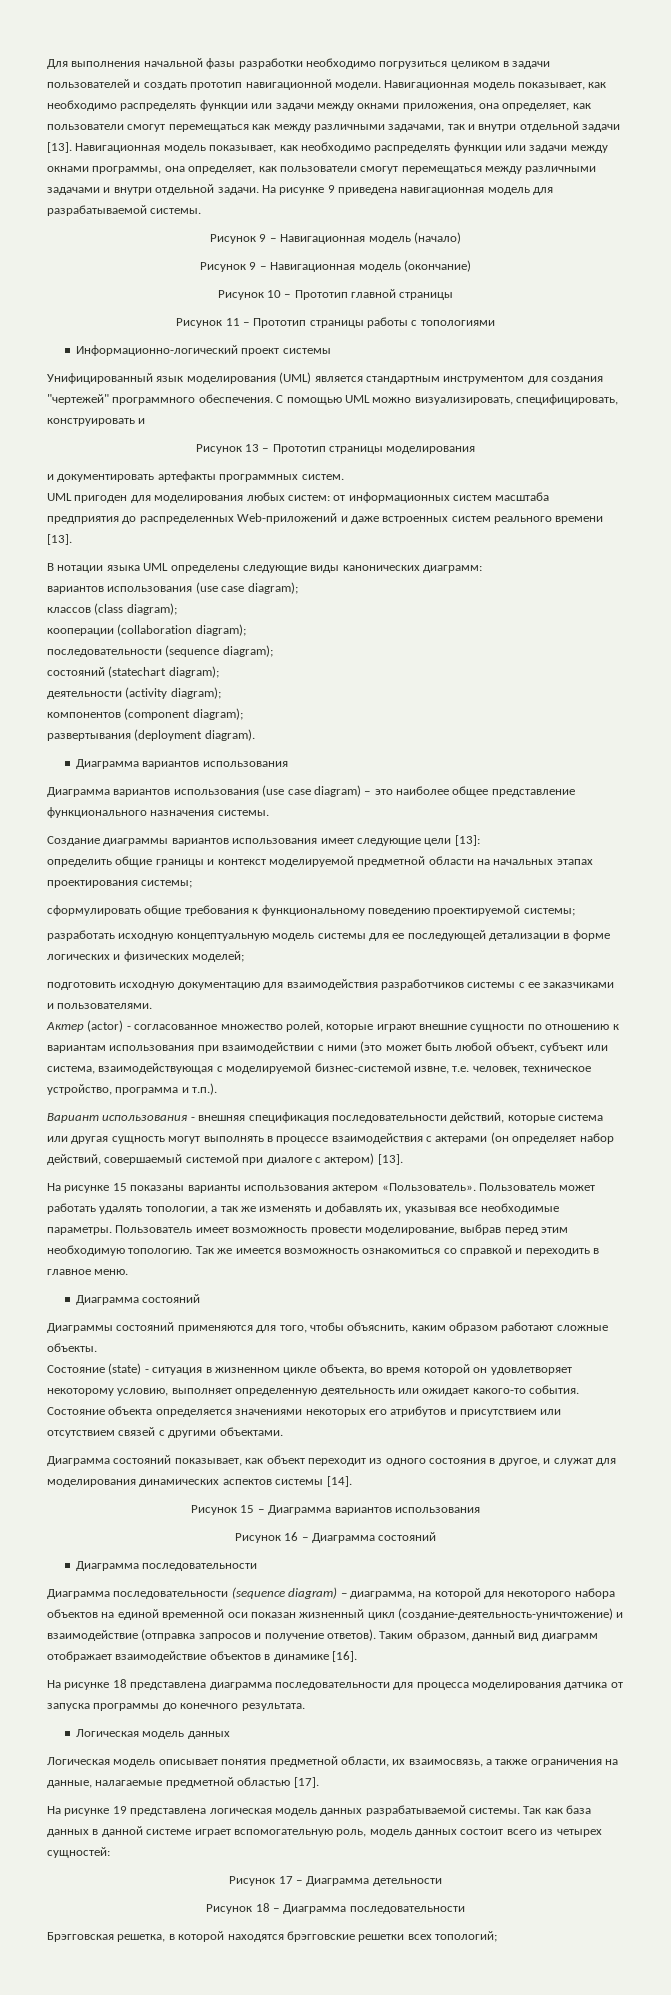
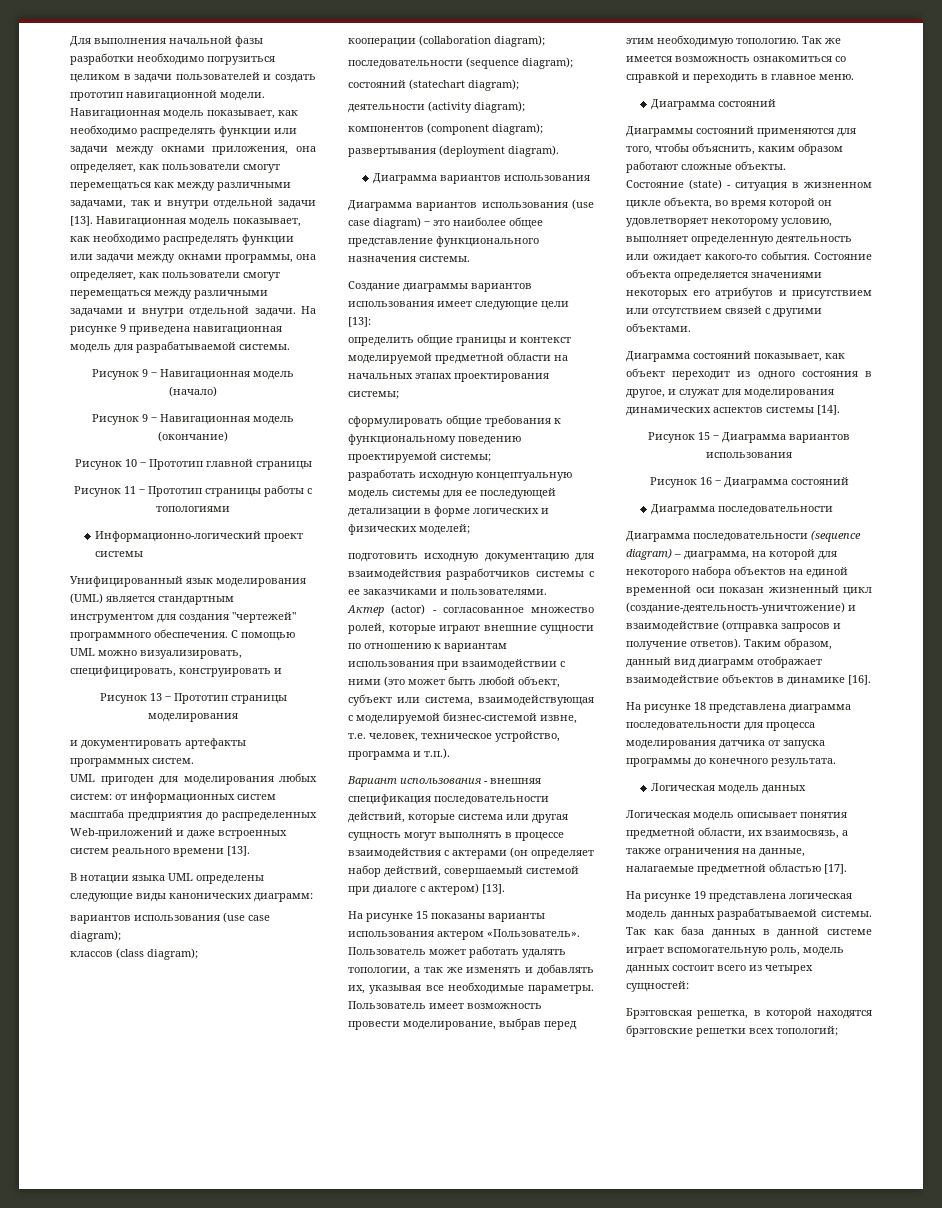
- Рисунок 17 ‒ Диаграмма детельности
- Рисунок 18 ‒ Диаграмма последовательности

